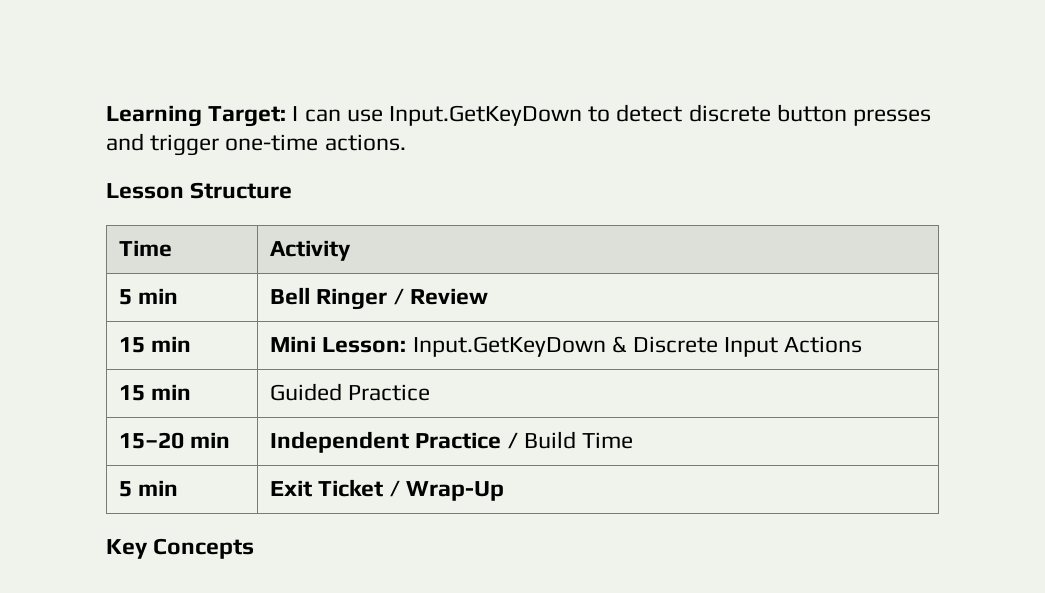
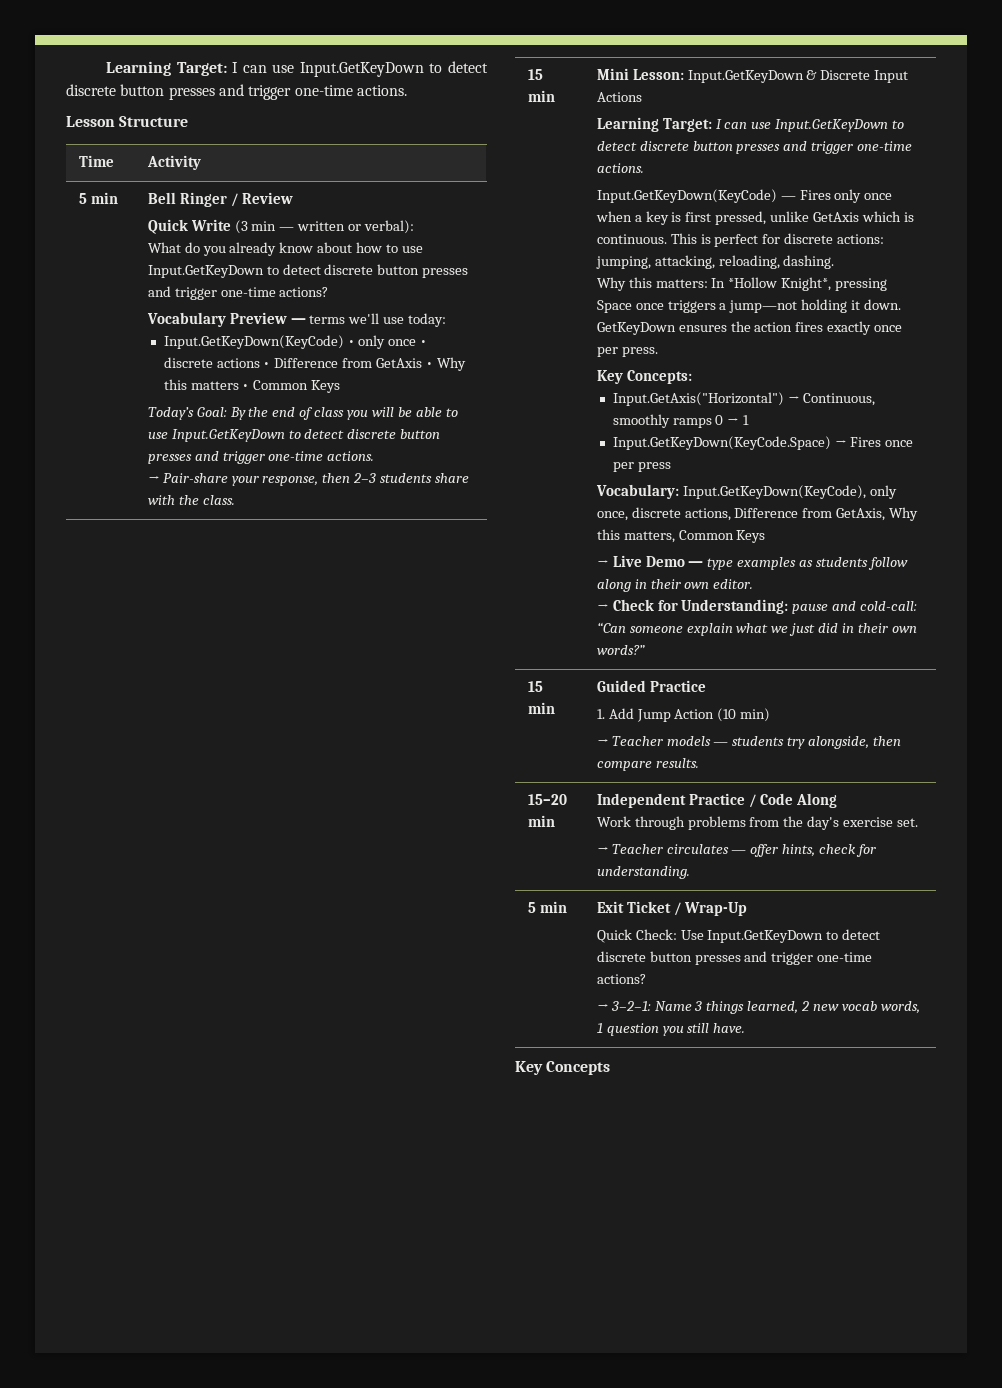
+ Quick Write (3 min — written or verbal):
+ What do you already know about how to use Input.GetKeyDown to detect discrete button presses and trigger one-time actions?
+ Vocabulary Preview — terms we'll use today:
+ Input.GetKeyDown(KeyCode) • only once • discrete actions • Difference from GetAxis • Why this matters • Common Keys
+ Today’s Goal: By the end of class you will be able to use Input.GetKeyDown to detect discrete button presses and trigger one-time actions.
+ → Pair-share your response, then 2–3 students share with the class.
  Mini Lesson: Input.GetKeyDown & Discrete Input Actions
+ Learning Target: I can use Input.GetKeyDown to detect discrete button presses and trigger one-time actions.
+ Input.GetKeyDown(KeyCode) — Fires only once when a key is first pressed, unlike GetAxis which is continuous. This is perfect for discrete actions: jumping, attacking, reloading, dashing.
+ Why this matters: In *Hollow Knight*, pressing Space once triggers a jump—not holding it down. GetKeyDown ensures the action fires exactly once per press.
+ Key Concepts:
+ Input.GetAxis("Horizontal") → Continuous, smoothly ramps 0 → 1
+ Input.GetKeyDown(KeyCode.Space) → Fires once per press
+ Vocabulary: Input.GetKeyDown(KeyCode), only once, discrete actions, Difference from GetAxis, Why this matters, Common Keys
+ → Live Demo — type examples as students follow along in their own editor.
+ → Check for Understanding: pause and cold-call: “Can someone explain what we just did in their own words?”
  15 min | Guided Practice
+ 1. Add Jump Action (10 min)
+ → Teacher models — students try alongside, then compare results.
- 15–20 min | Independent Practice / Build Time
+ 15–20 min | Independent Practice / Code Along
+ Work through problems from the day's exercise set.
+ → Teacher circulates — offer hints, check for understanding.
  5 min | Exit Ticket / Wrap-Up
+ Quick Check: Use Input.GetKeyDown to detect discrete button presses and trigger one-time actions?
+ → 3–2–1: Name 3 things learned, 2 new vocab words, 1 question you still have.

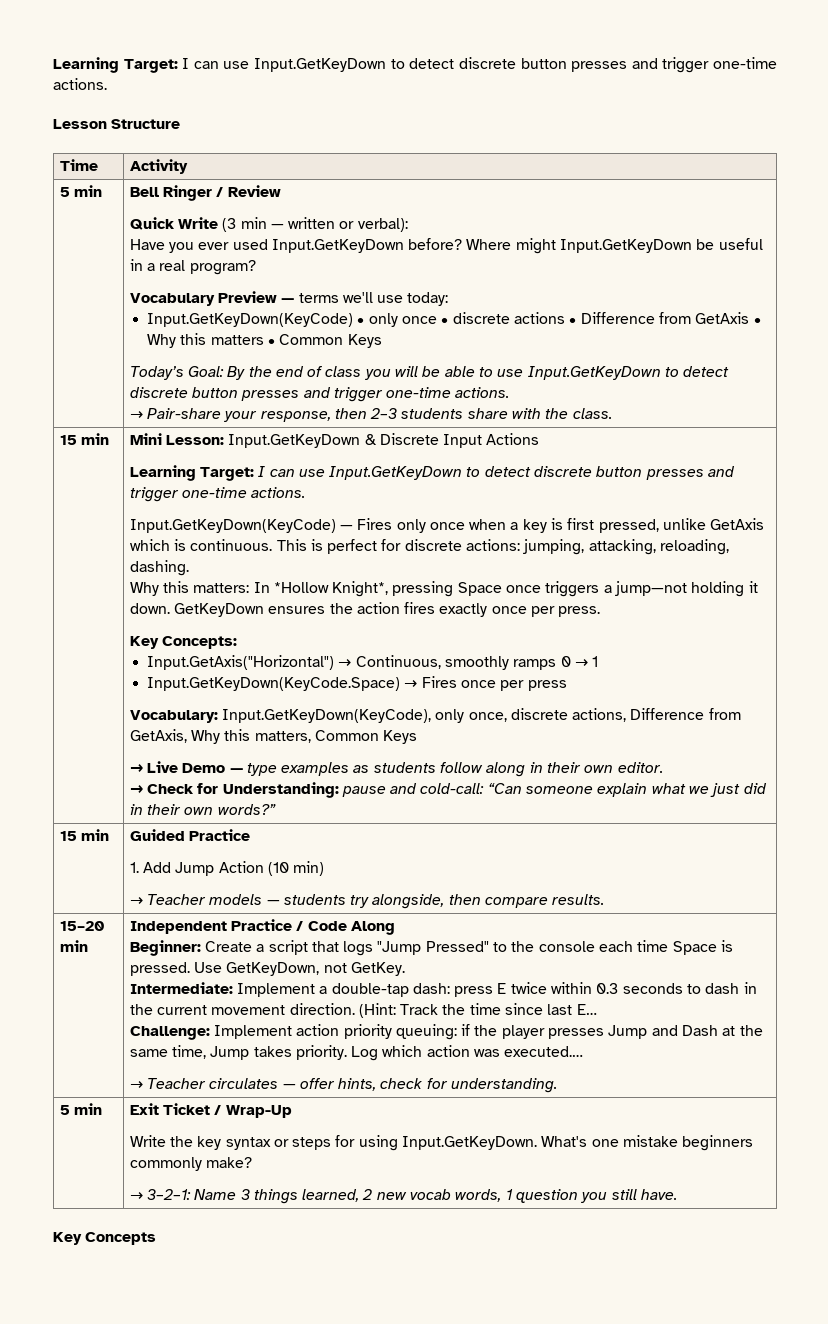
- What do you already know about how to use Input.GetKeyDown to detect discrete button presses and trigger one-time actions?
+ Have you ever used Input.GetKeyDown before? Where might Input.GetKeyDown be useful in a real program?
- Work through problems from the day's exercise set.
+ Beginner: Create a script that logs "Jump Pressed" to the console each time Space is pressed. Use GetKeyDown, not GetKey.
+ Intermediate: Implement a double-tap dash: press E twice within 0.3 seconds to dash in the current movement direction. (Hint: Track the time since last E…
+ Challenge: Implement action priority queuing: if the player presses Jump and Dash at the same time, Jump takes priority. Log which action was executed.…
  5 min | Exit Ticket / Wrap-Up
- Quick Check: Use Input.GetKeyDown to detect discrete button presses and trigger one-time actions?
+ Write the key syntax or steps for using Input.GetKeyDown. What's one mistake beginners commonly make?

